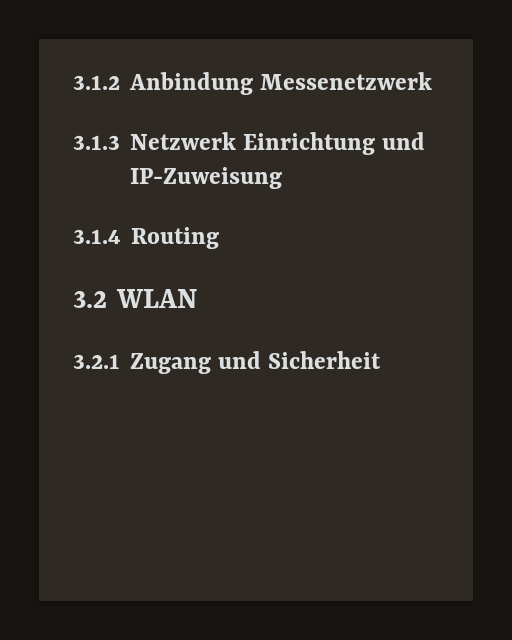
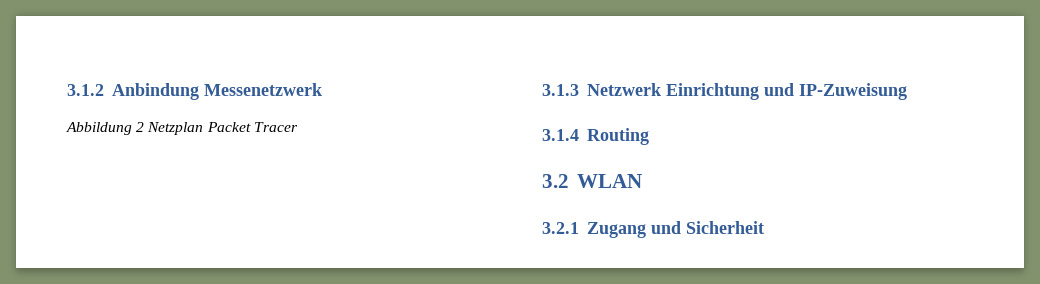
+ Abbildung 2 Netzplan Packet Tracer

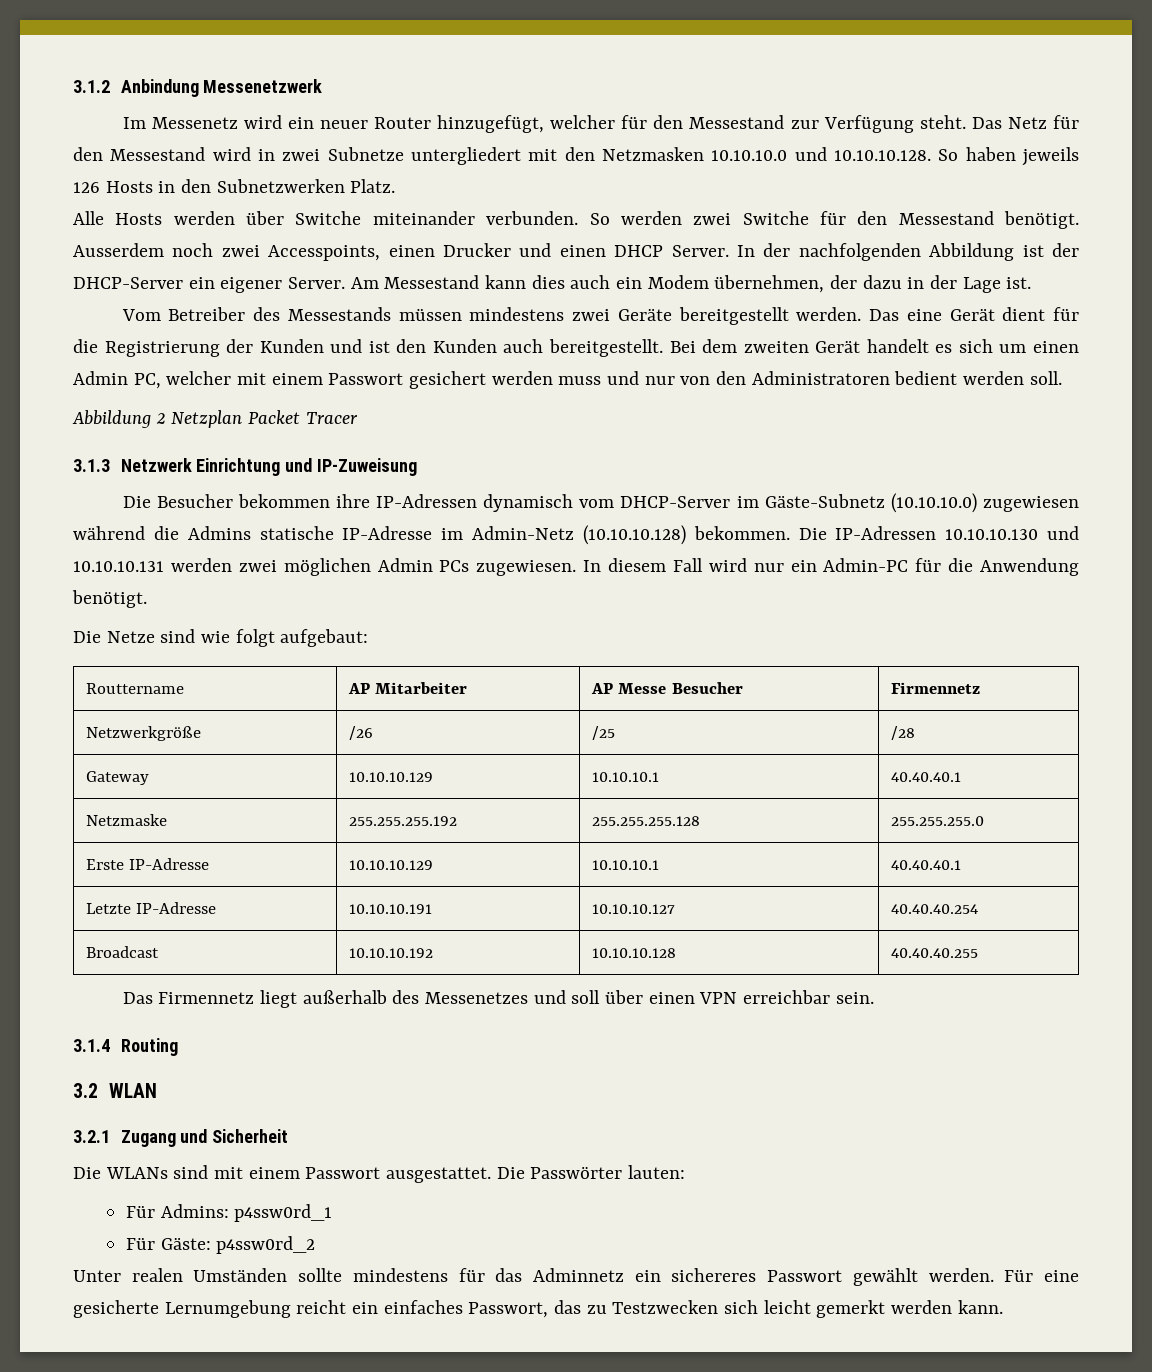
+ Im Messenetz wird ein neuer Router hinzugefügt, welcher für den Messestand zur Verfügung steht. Das Netz für den Messestand wird in zwei Subnetze untergliedert mit den Netzmasken 10.10.10.0 und 10.10.10.128. So haben jeweils 126 Hosts in den Subnetzwerken Platz.
+ Alle Hosts werden über Switche miteinander verbunden. So werden zwei Switche für den Messestand benötigt. Ausserdem noch zwei Accesspoints, einen Drucker und einen DHCP Server. In der nachfolgenden Abbildung ist der DHCP-Server ein eigener Server. Am Messestand kann dies auch ein Modem übernehmen, der dazu in der Lage ist.
+ Vom Betreiber des Messestands müssen mindestens zwei Geräte bereitgestellt werden. Das eine Gerät dient für die Registrierung der Kunden und ist den Kunden auch bereitgestellt. Bei dem zweiten Gerät handelt es sich um einen Admin PC, welcher mit einem Passwort gesichert werden muss und nur von den Administratoren bedient werden soll.
+ Die Besucher bekommen ihre IP-Adressen dynamisch vom DHCP-Server im Gäste-Subnetz (10.10.10.0) zugewiesen während die Admins statische IP-Adresse im Admin-Netz (10.10.10.128) bekommen. Die IP-Adressen 10.10.10.130 und 10.10.10.131 werden zwei möglichen Admin PCs zugewiesen. In diesem Fall wird nur ein Admin-PC für die Anwendung benötigt.
+ Die Netze sind wie folgt aufgebaut:
+ Routtername | AP Mitarbeiter | AP Messe Besucher | Firmennetz
+ Netzwerkgröße | /26 | /25 | /28
+ Gateway | 10.10.10.129 | 10.10.10.1 | 40.40.40.1
+ Netzmaske | 255.255.255.192 | 255.255.255.128 | 255.255.255.0
+ Erste IP-Adresse | 10.10.10.129 | 10.10.10.1 | 40.40.40.1
+ Letzte IP-Adresse | 10.10.10.191 | 10.10.10.127 | 40.40.40.254
+ Broadcast | 10.10.10.192 | 10.10.10.128 | 40.40.40.255
+ Das Firmennetz liegt außerhalb des Messenetzes und soll über einen VPN erreichbar sein.
+ Die WLANs sind mit einem Passwort ausgestattet. Die Passwörter lauten:
+ Für Admins: p4ssw0rd_1
+ Für Gäste: p4ssw0rd_2
+ Unter realen Umständen sollte mindestens für das Adminnetz ein sichereres Passwort gewählt werden. Für eine gesicherte Lernumgebung reicht ein einfaches Passwort, das zu Testzwecken sich leicht gemerkt werden kann.

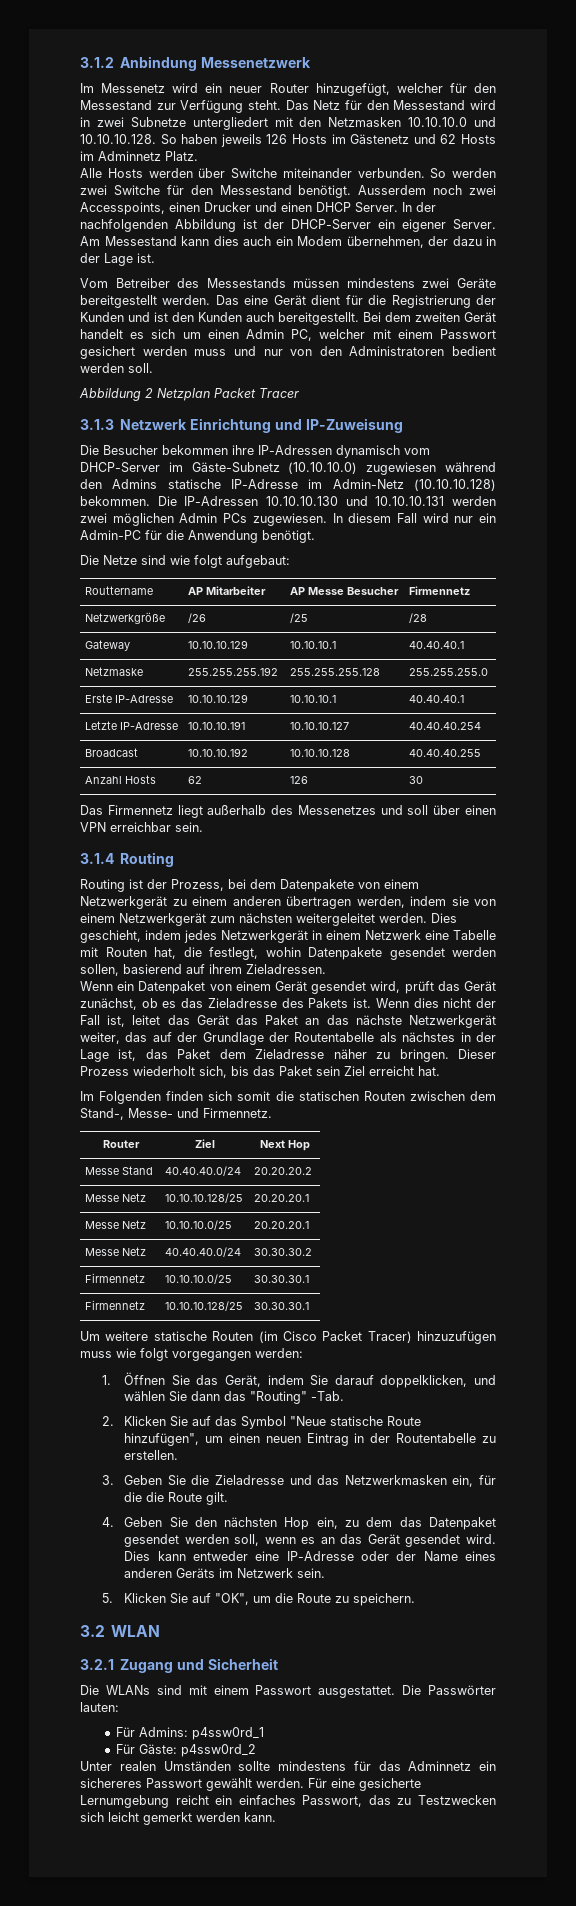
- Das Netz für den Messestand wird in zwei Subnetze untergliedert mit den Netzmasken 10.10.10.0 und 10.10.10.128. So haben jeweils 126 Hosts in den Subnetzwerken Platz.
+ Das Netz für den Messestand wird in zwei Subnetze untergliedert mit den Netzmasken 10.10.10.0 und 10.10.10.128. So haben jeweils 126 Hosts im Gästenetz und 62 Hosts im Adminnetz Platz.
- Die Besucher bekommen ihre IP-Adressen dynamisch vom DHCP-Server im Gäste-Subnetz (10.10.10.0) zugewiesen während die Admins statische IP-Adresse im Admin-Netz (10.10.10.128) bekommen.
+ Die Besucher bekommen ihre IP-Adressen dynamisch vom DHCP-Server im Gäste-Subnetz (10.10.10.0) zugewiesen während den Admins statische IP-Adresse im Admin-Netz (10.10.10.128) bekommen.
+ Anzahl Hosts | 62 | 126 | 30
+ Routing ist der Prozess, bei dem Datenpakete von einem Netzwerkgerät zu einem anderen übertragen werden, indem sie von einem Netzwerkgerät zum nächsten weitergeleitet werden. Dies geschieht, indem jedes Netzwerkgerät in einem Netzwerk eine Tabelle mit Routen hat, die festlegt, wohin Datenpakete gesendet werden sollen, basierend auf ihrem Zieladressen.
+ Wenn ein Datenpaket von einem Gerät gesendet wird, prüft das Gerät zunächst, ob es das Zieladresse des Pakets ist. Wenn dies nicht der Fall ist, leitet das Gerät das Paket an das nächste Netzwerkgerät weiter, das auf der Grundlage der Routentabelle als nächstes in der Lage ist, das Paket dem Zieladresse näher zu bringen. Dieser Prozess wiederholt sich, bis das Paket sein Ziel erreicht hat.
+ Im Folgenden finden sich somit die statischen Routen zwischen dem Stand-, Messe- und Firmennetz.
+ Router | Ziel | Next Hop
+ Messe Stand | 40.40.40.0/24 | 20.20.20.2
+ Messe Netz | 10.10.10.128/25 | 20.20.20.1
+ Messe Netz | 10.10.10.0/25 | 20.20.20.1
+ Messe Netz | 40.40.40.0/24 | 30.30.30.2
+ Firmennetz | 10.10.10.0/25 | 30.30.30.1
+ Firmennetz | 10.10.10.128/25 | 30.30.30.1
+ Um weitere statische Routen (im Cisco Packet Tracer) hinzuzufügen muss wie folgt vorgegangen werden:
+ 1. Öffnen Sie das Gerät, indem Sie darauf doppelklicken, und wählen Sie dann das "Routing" -Tab.
+ 2. Klicken Sie auf das Symbol "Neue statische Route hinzufügen", um einen neuen Eintrag in der Routentabelle zu erstellen.
+ 3. Geben Sie die Zieladresse und das Netzwerkmasken ein, für die die Route gilt.
+ 4. Geben Sie den nächsten Hop ein, zu dem das Datenpaket gesendet werden soll, wenn es an das Gerät gesendet wird. Dies kann entweder eine IP-Adresse oder der Name eines anderen Geräts im Netzwerk sein.
+ 5. Klicken Sie auf "OK", um die Route zu speichern.

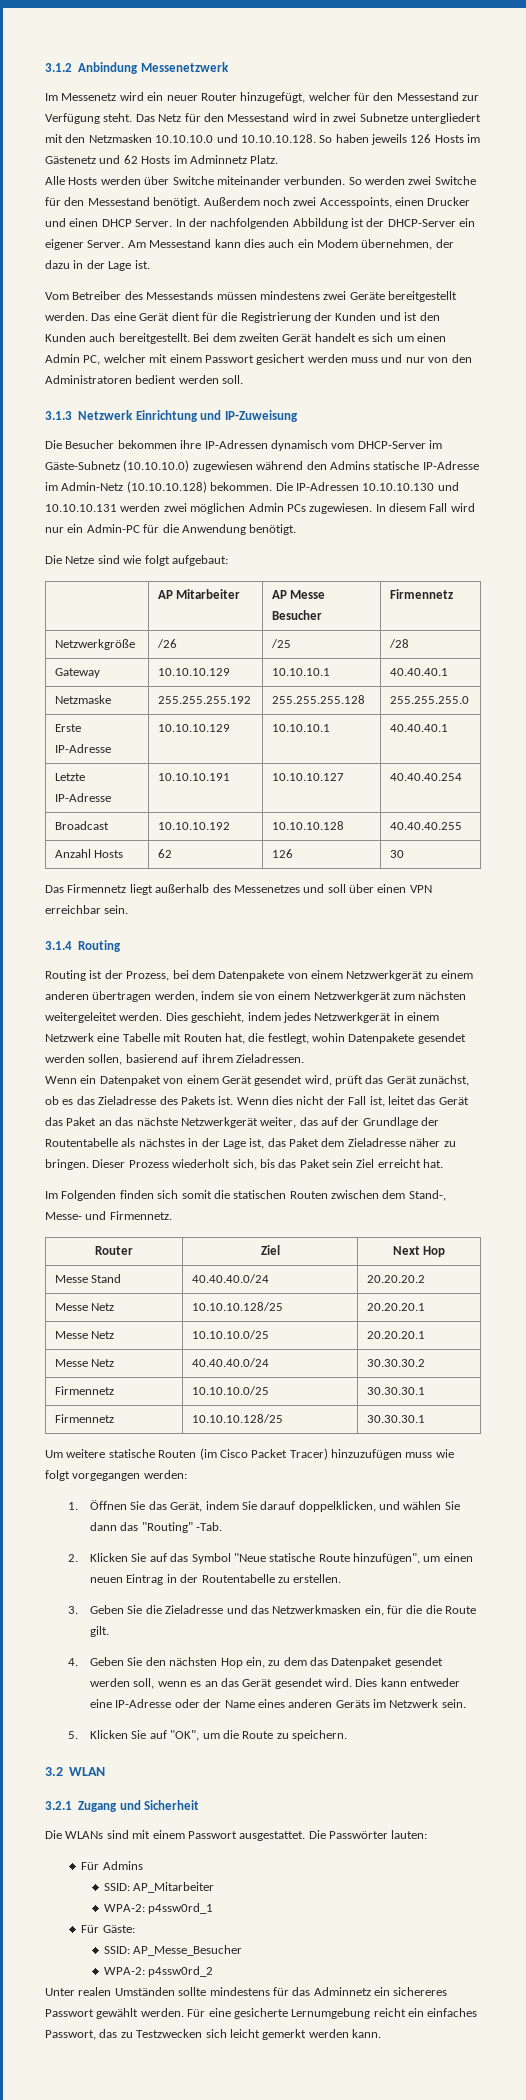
- Ausserdem noch zwei Accesspoints, einen Drucker und einen DHCP Server.
+ Außerdem noch zwei Accesspoints, einen Drucker und einen DHCP Server.
- Abbildung 2 Netzplan Packet Tracer
- Routtername | AP Mitarbeiter | AP Messe Besucher | Firmennetz
+ | AP Mitarbeiter | AP Messe Besucher | Firmennetz
- Für Admins: p4ssw0rd_1
+ Für Admins
+ SSID: AP_Mitarbeiter
+ WPA-2: p4ssw0rd_1
- Für Gäste: p4ssw0rd_2
+ Für Gäste:
+ SSID: AP_Messe_Besucher
+ WPA-2: p4ssw0rd_2

